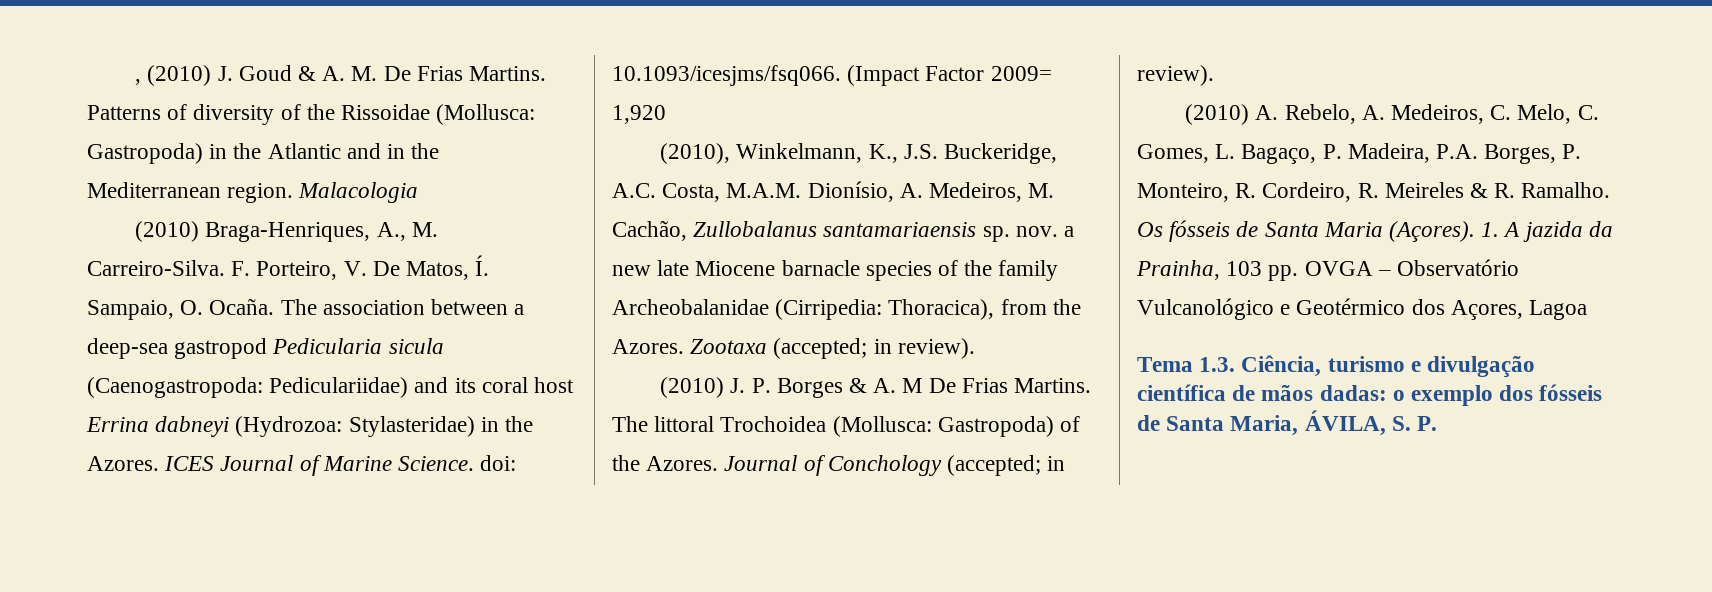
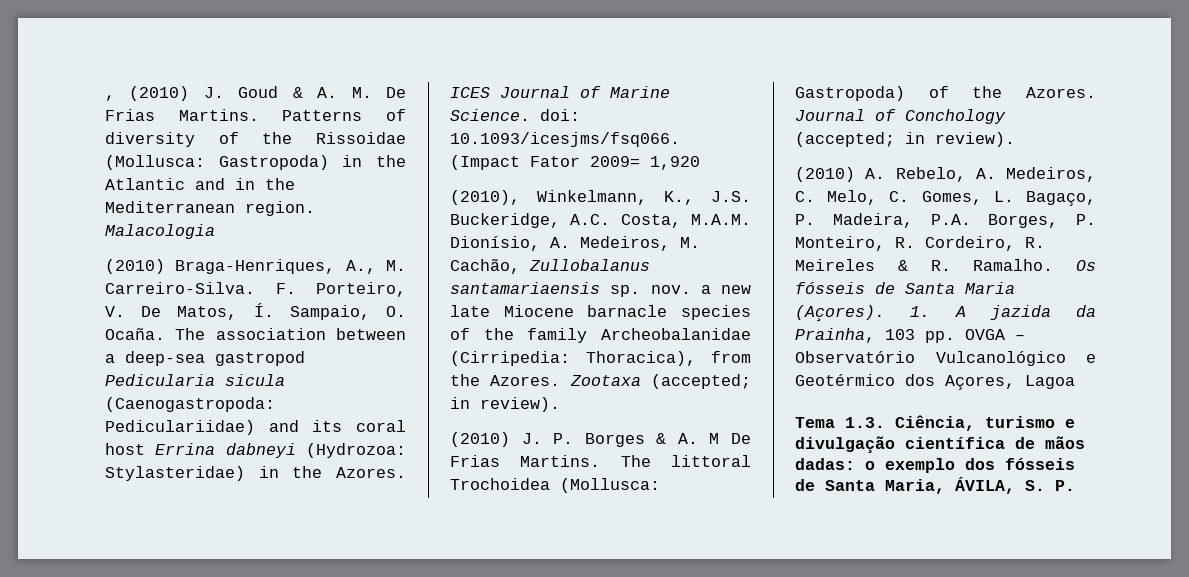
- ICES Journal of Marine Science. doi: 10.1093/icesjms/fsq066. (Impact Factor 2009= 1,920
+ ICES Journal of Marine Science. doi: 10.1093/icesjms/fsq066. (Impact Fator 2009= 1,920

